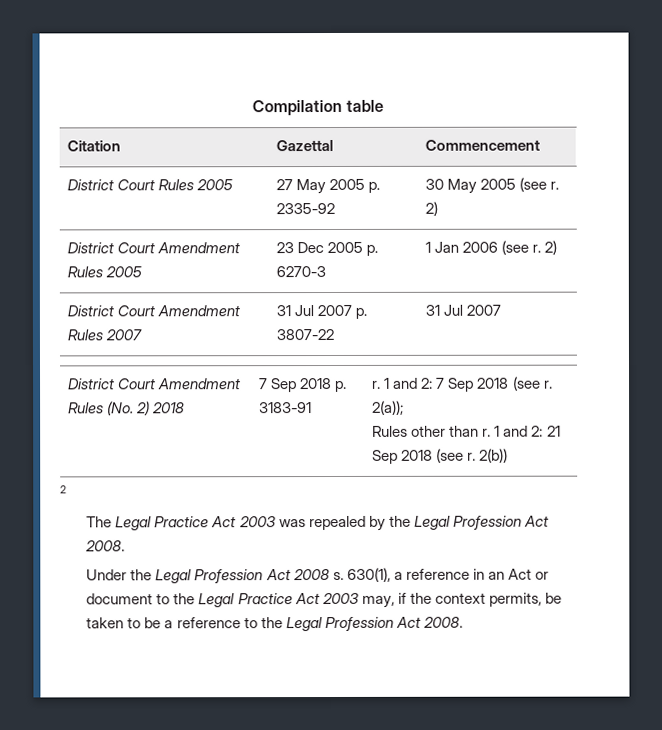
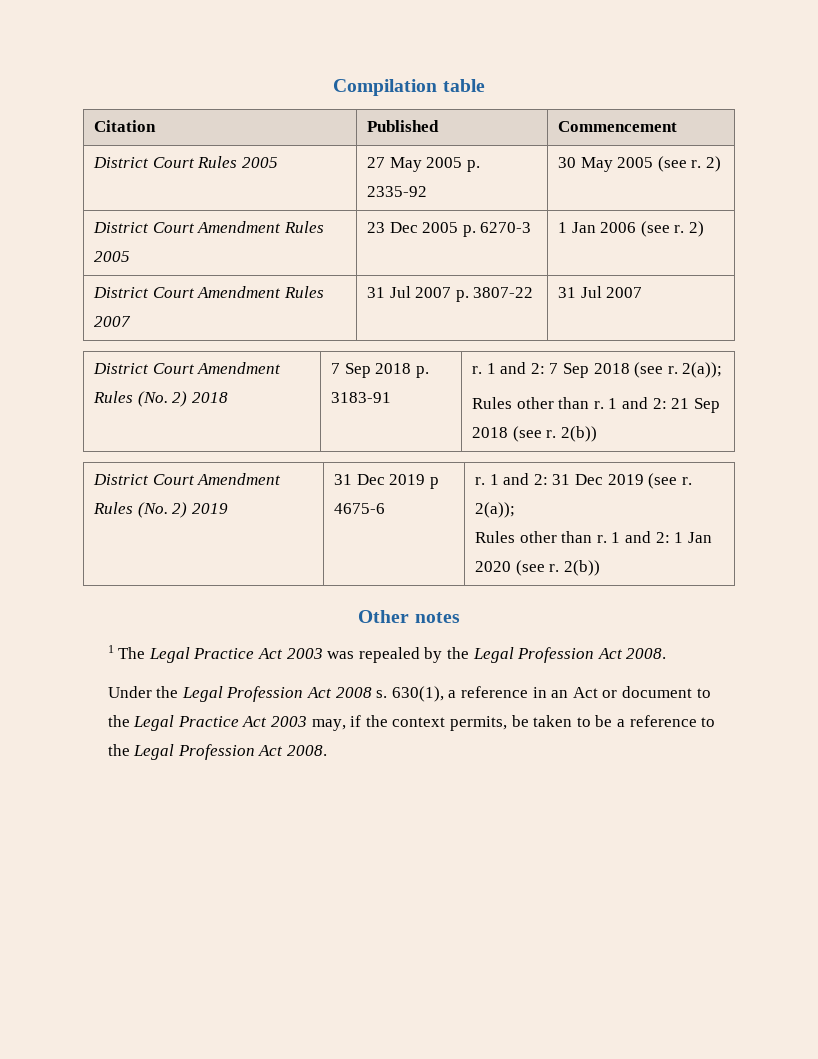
- Citation | Gazettal | Commencement
+ Citation | Published | Commencement
- 2
- The Legal Practice Act 2003 was repealed by the Legal Profession Act 2008.
+ District Court Amendment Rules (No. 2) 2019 | 31 Dec 2019 p 4675-6 | r. 1 and 2: 31 Dec 2019 (see r. 2(a));
+ Rules other than r. 1 and 2: 1 Jan 2020 (see r. 2(b))
+ Other notes
+ 1 The Legal Practice Act 2003 was repealed by the Legal Profession Act 2008.

